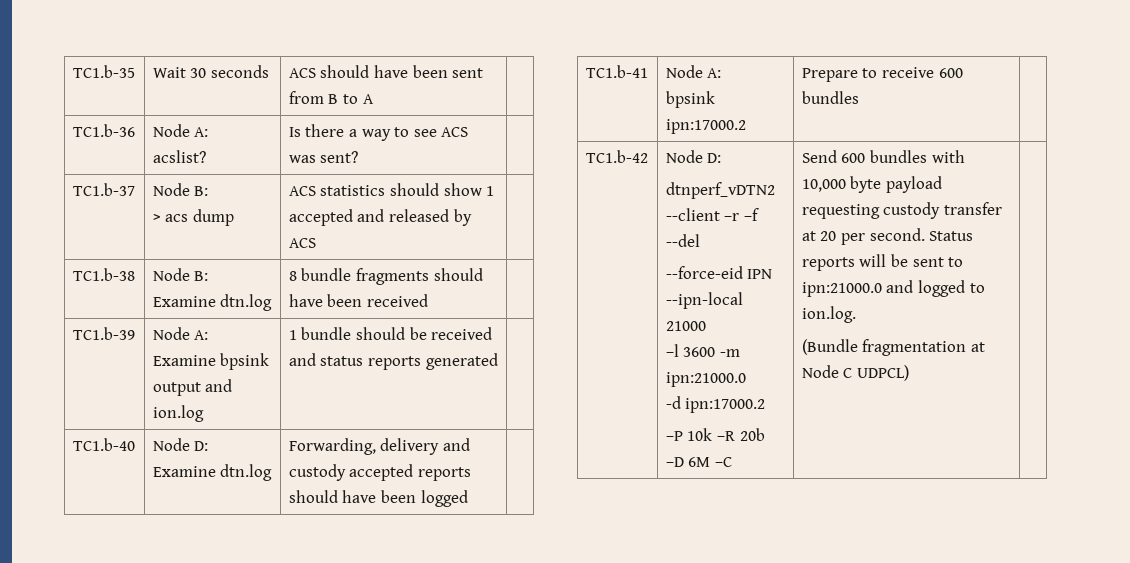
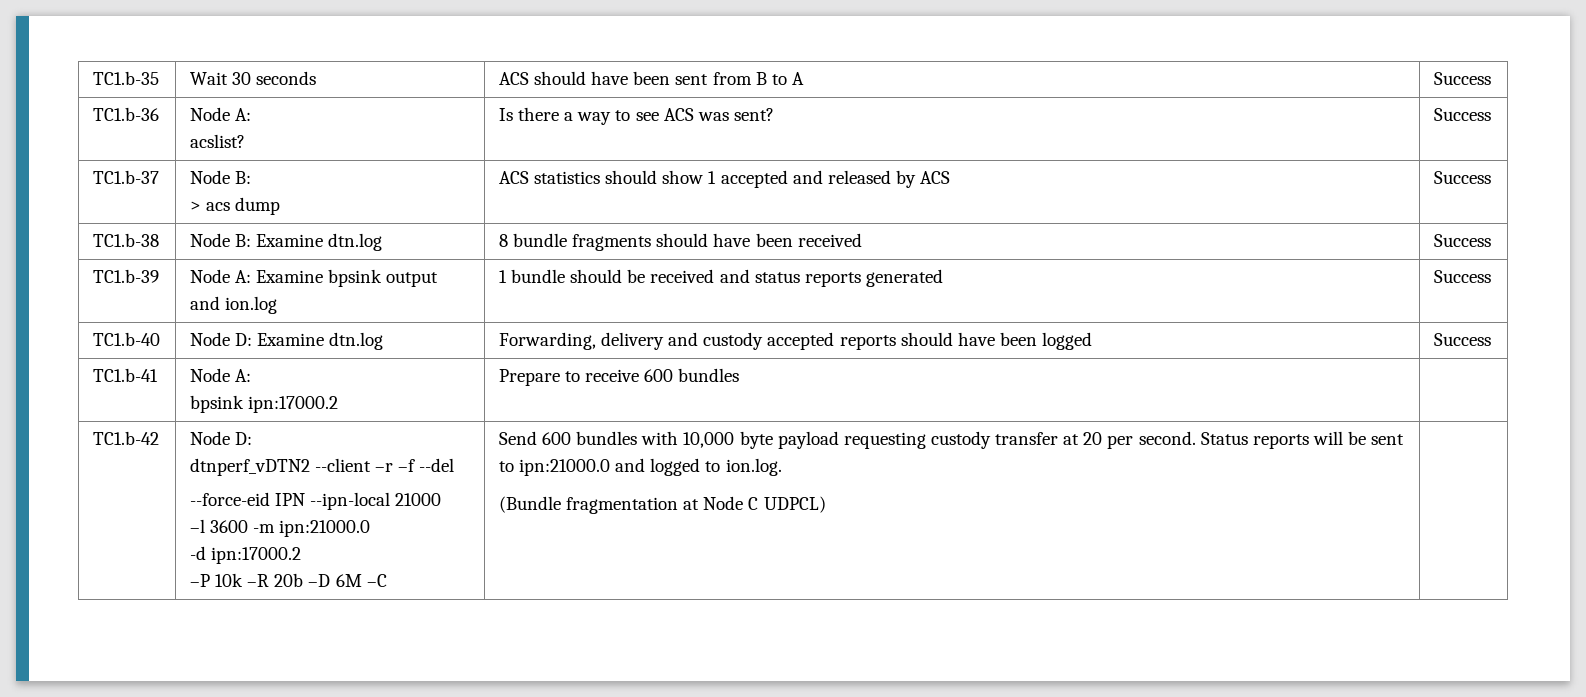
- TC1.b-35 | Wait 30 seconds | ACS should have been sent from B to A |
+ TC1.b-35 | Wait 30 seconds | ACS should have been sent from B to A | Success
  TC1.b-36 | Node A:
- acslist? | Is there a way to see ACS was sent? |
+ acslist? | Is there a way to see ACS was sent? | Success
  TC1.b-37 | Node B:
- > acs dump | ACS statistics should show 1 accepted and released by ACS |
+ > acs dump | ACS statistics should show 1 accepted and released by ACS | Success
- TC1.b-38 | Node B: Examine dtn.log | 8 bundle fragments should have been received |
+ TC1.b-38 | Node B: Examine dtn.log | 8 bundle fragments should have been received | Success
- TC1.b-39 | Node A: Examine bpsink output and ion.log | 1 bundle should be received and status reports generated |
+ TC1.b-39 | Node A: Examine bpsink output and ion.log | 1 bundle should be received and status reports generated | Success
- TC1.b-40 | Node D: Examine dtn.log | Forwarding, delivery and custody accepted reports should have been logged |
+ TC1.b-40 | Node D: Examine dtn.log | Forwarding, delivery and custody accepted reports should have been logged | Success

